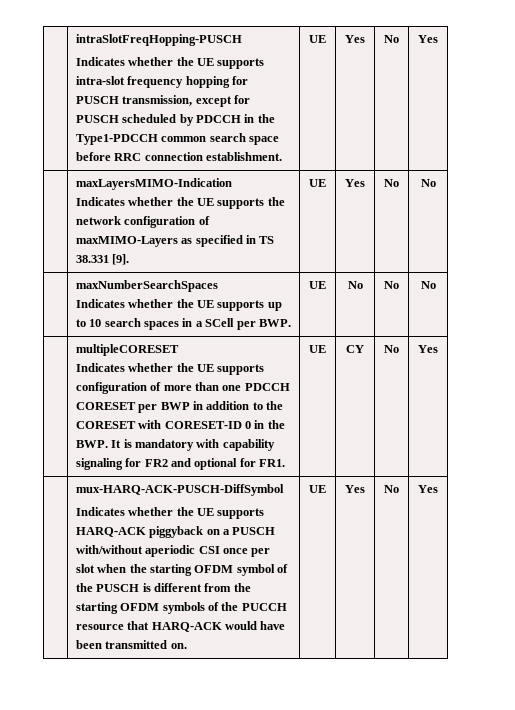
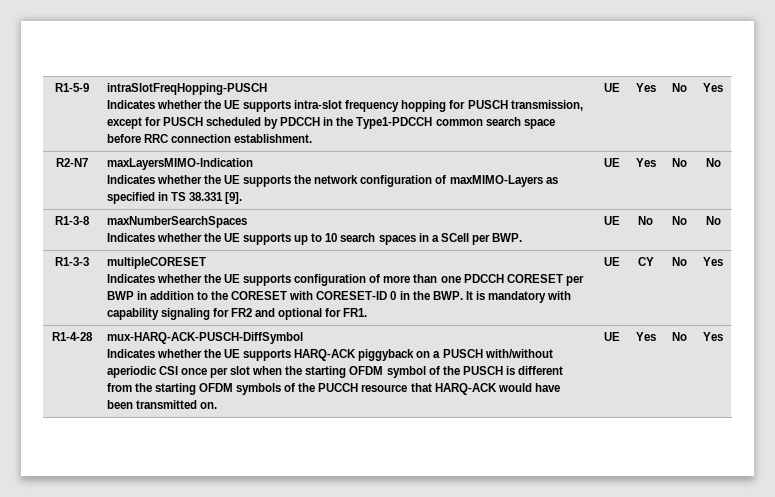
- | intraSlotFreqHopping-PUSCH
+ R1-5-9 | intraSlotFreqHopping-PUSCH
- | maxLayersMIMO-Indication
+ R2-N7 | maxLayersMIMO-Indication
- | maxNumberSearchSpaces
+ R1-3-8 | maxNumberSearchSpaces
+ R1-3-3
+ R1-4-28

